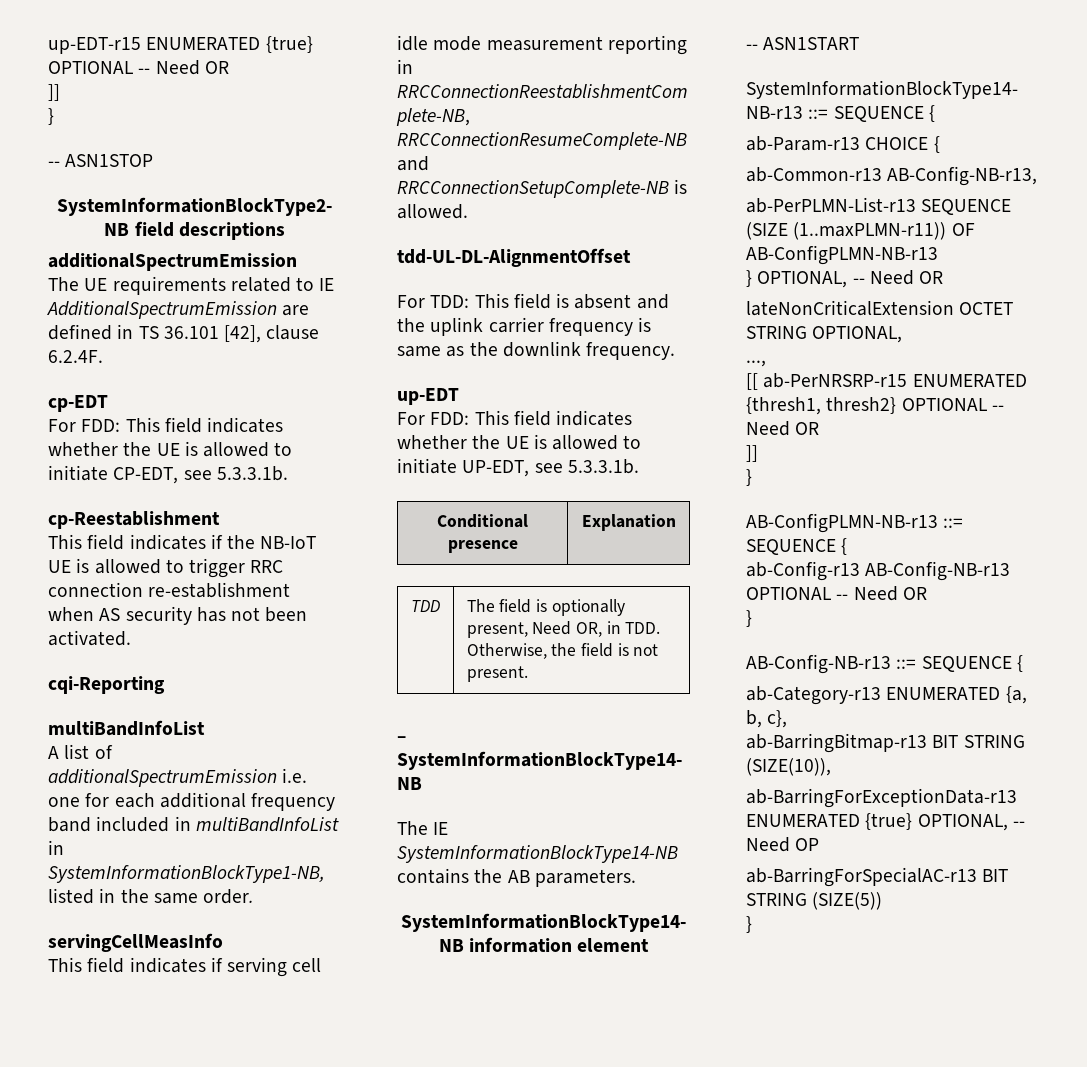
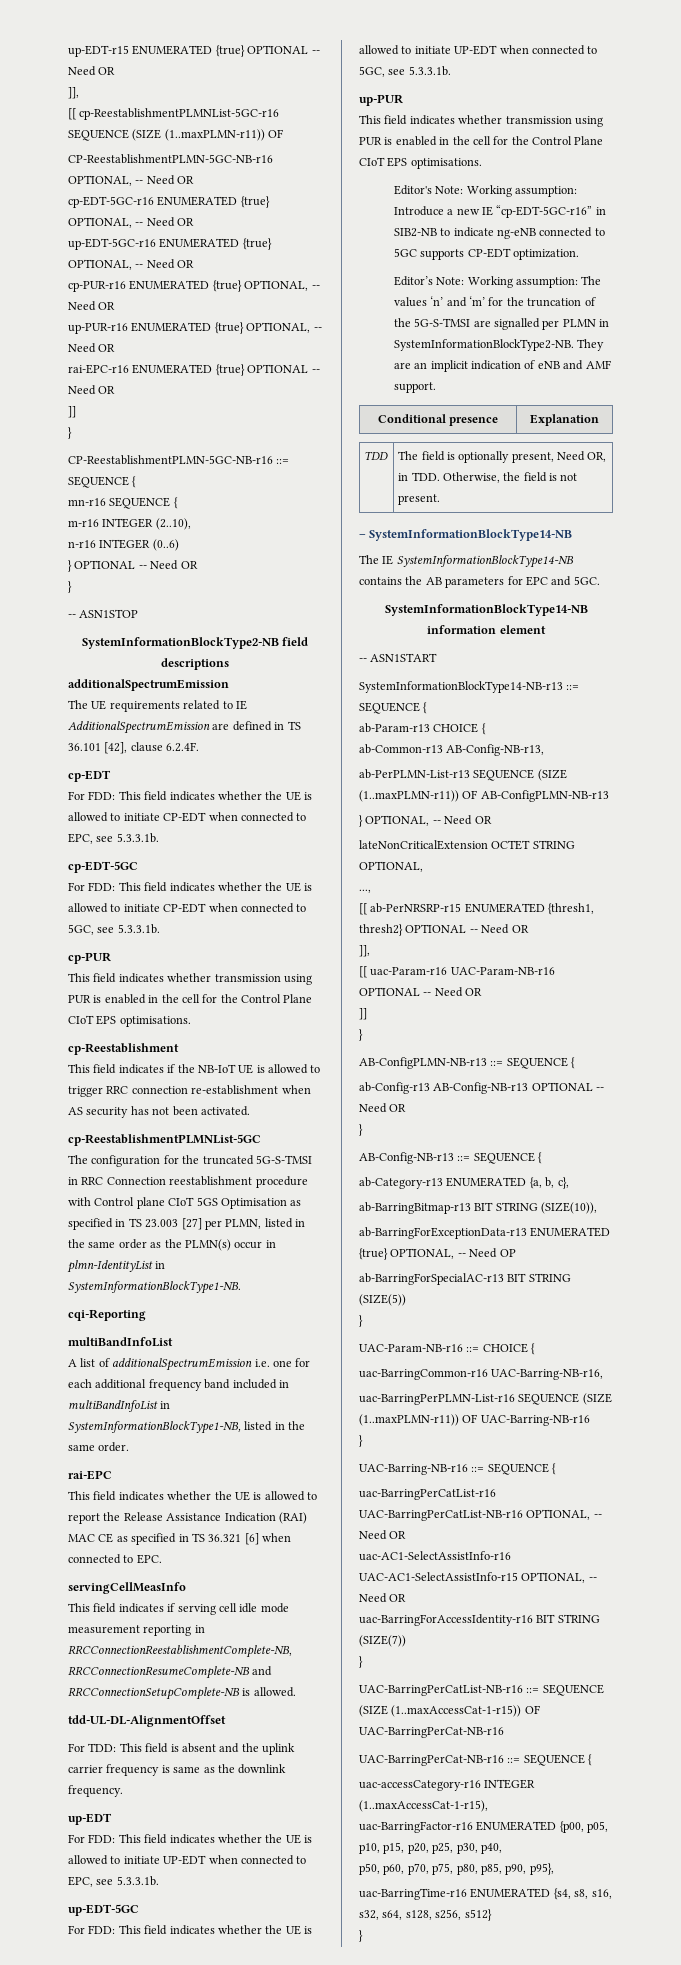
  up-EDT-r15 ENUMERATED {true} OPTIONAL -- Need OR
+ ]],
+ [[ cp-ReestablishmentPLMNList-5GC-r16 SEQUENCE (SIZE (1..maxPLMN-r11)) OF
+ CP-ReestablishmentPLMN-5GC-NB-r16 OPTIONAL, -- Need OR
+ cp-EDT-5GC-r16 ENUMERATED {true} OPTIONAL, -- Need OR
+ up-EDT-5GC-r16 ENUMERATED {true} OPTIONAL, -- Need OR
+ cp-PUR-r16 ENUMERATED {true} OPTIONAL, -- Need OR
+ up-PUR-r16 ENUMERATED {true} OPTIONAL, -- Need OR
+ rai-EPC-r16 ENUMERATED {true} OPTIONAL -- Need OR
  ]]
+ }
+ CP-ReestablishmentPLMN-5GC-NB-r16 ::= SEQUENCE {
+ mn-r16 SEQUENCE {
+ m-r16 INTEGER (2..10),
+ n-r16 INTEGER (0..6)
+ } OPTIONAL -- Need OR
- For FDD: This field indicates whether the UE is allowed to initiate CP-EDT, see 5.3.3.1b.
+ For FDD: This field indicates whether the UE is allowed to initiate CP-EDT when connected to EPC, see 5.3.3.1b.
+ cp-EDT-5GC
+ For FDD: This field indicates whether the UE is allowed to initiate CP-EDT when connected to 5GC, see 5.3.3.1b.
+ cp-PUR
+ This field indicates whether transmission using PUR is enabled in the cell for the Control Plane CIoT EPS optimisations.
+ cp-ReestablishmentPLMNList-5GC
+ The configuration for the truncated 5G-S-TMSI in RRC Connection reestablishment procedure with Control plane CIoT 5GS Optimisation as specified in TS 23.003 [27] per PLMN, listed in the same order as the PLMN(s) occur in plmn-IdentityList in SystemInformationBlockType1-NB.
+ rai-EPC
+ This field indicates whether the UE is allowed to report the Release Assistance Indication (RAI) MAC CE as specified in TS 36.321 [6] when connected to EPC.
- For FDD: This field indicates whether the UE is allowed to initiate UP-EDT, see 5.3.3.1b.
+ For FDD: This field indicates whether the UE is allowed to initiate UP-EDT when connected to EPC, see 5.3.3.1b.
+ up-EDT-5GC
+ For FDD: This field indicates whether the UE is allowed to initiate UP-EDT when connected to 5GC, see 5.3.3.1b.
+ up-PUR
+ This field indicates whether transmission using PUR is enabled in the cell for the Control Plane CIoT EPS optimisations.
+ Editor's Note: Working assumption: Introduce a new IE “cp-EDT-5GC-r16” in SIB2-NB to indicate ng-eNB connected to 5GC supports CP-EDT optimization.
+ Editor’s Note: Working assumption: The values ‘n’ and ‘m’ for the truncation of the 5G-S-TMSI are signalled per PLMN in SystemInformationBlockType2-NB. They are an implicit indication of eNB and AMF support.
- The IE SystemInformationBlockType14-NB contains the AB parameters.
+ The IE SystemInformationBlockType14-NB contains the AB parameters for EPC and 5GC.
  [[ ab-PerNRSRP-r15 ENUMERATED {thresh1, thresh2} OPTIONAL -- Need OR
+ ]],
+ [[ uac-Param-r16 UAC-Param-NB-r16 OPTIONAL -- Need OR
+ UAC-Param-NB-r16 ::= CHOICE {
+ uac-BarringCommon-r16 UAC-Barring-NB-r16,
+ uac-BarringPerPLMN-List-r16 SEQUENCE (SIZE (1..maxPLMN-r11)) OF UAC-Barring-NB-r16
+ }
+ UAC-Barring-NB-r16 ::= SEQUENCE {
+ uac-BarringPerCatList-r16 UAC-BarringPerCatList-NB-r16 OPTIONAL, -- Need OR
+ uac-AC1-SelectAssistInfo-r16 UAC-AC1-SelectAssistInfo-r15 OPTIONAL, -- Need OR
+ uac-BarringForAccessIdentity-r16 BIT STRING (SIZE(7))
+ }
+ UAC-BarringPerCatList-NB-r16 ::= SEQUENCE (SIZE (1..maxAccessCat-1-r15)) OF UAC-BarringPerCat-NB-r16
+ UAC-BarringPerCat-NB-r16 ::= SEQUENCE {
+ uac-accessCategory-r16 INTEGER (1..maxAccessCat-1-r15),
+ uac-BarringFactor-r16 ENUMERATED {p00, p05, p10, p15, p20, p25, p30, p40,
+ p50, p60, p70, p75, p80, p85, p90, p95},
+ uac-BarringTime-r16 ENUMERATED {s4, s8, s16, s32, s64, s128, s256, s512}
+ }

